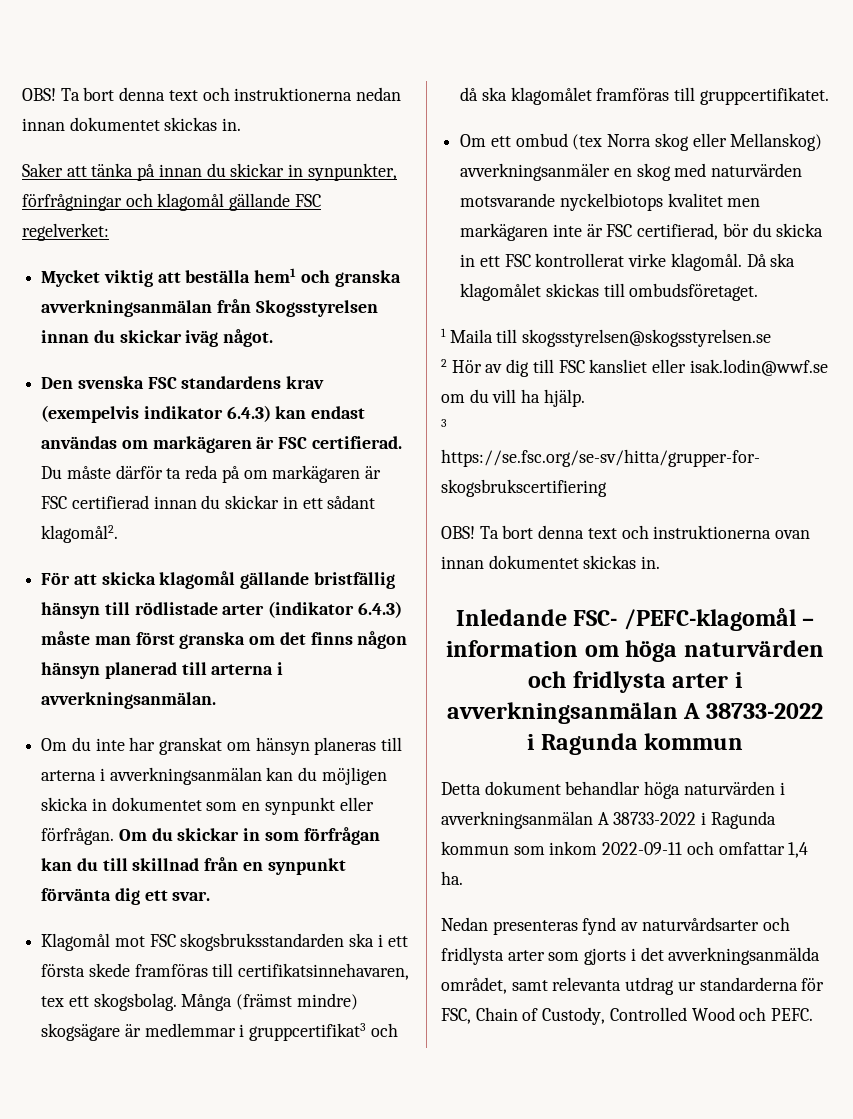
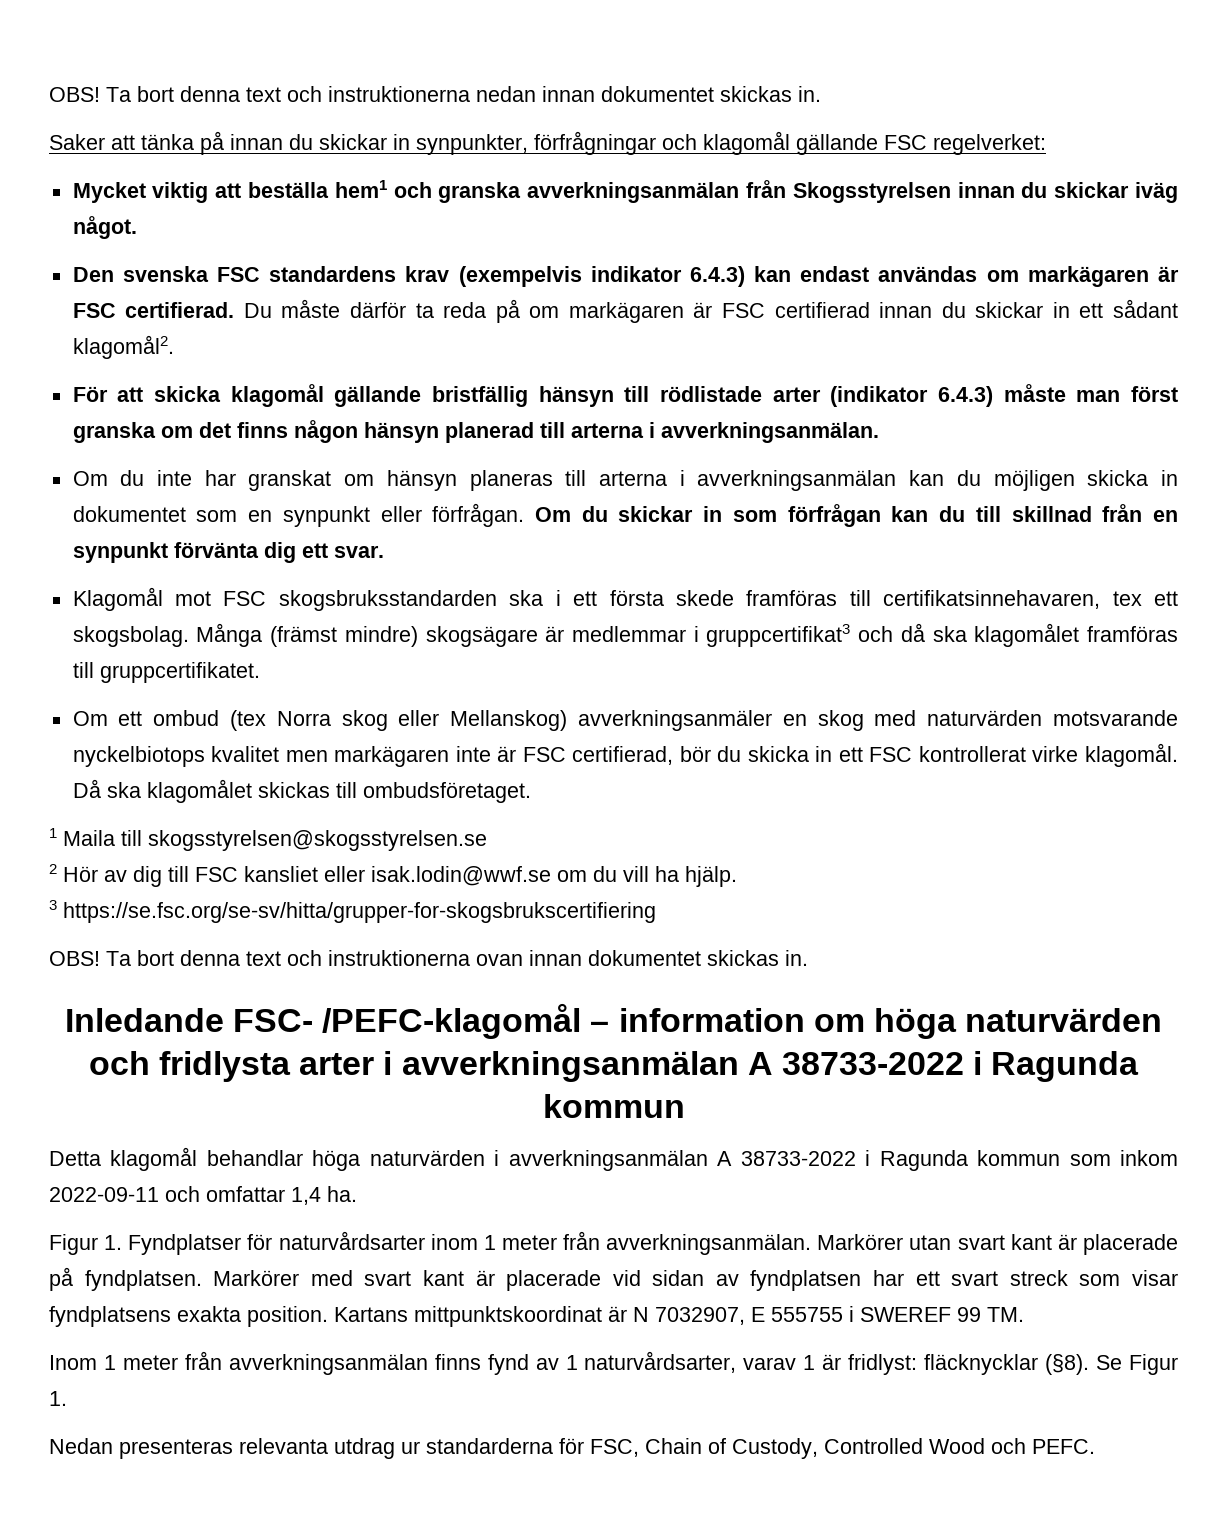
- Detta dokument behandlar höga naturvärden i avverkningsanmälan A 38733-2022 i Ragunda kommun som inkom 2022-09-11 och omfattar 1,4 ha.
+ Detta klagomål behandlar höga naturvärden i avverkningsanmälan A 38733-2022 i Ragunda kommun som inkom 2022-09-11 och omfattar 1,4 ha.
- Nedan presenteras fynd av naturvårdsarter och fridlysta arter som gjorts i det avverkningsanmälda området, samt relevanta utdrag ur standarderna för FSC, Chain of Custody, Controlled Wood och PEFC.
+ Figur 1. Fyndplatser för naturvårdsarter inom 1 meter från avverkningsanmälan. Markörer utan svart kant är placerade på fyndplatsen. Markörer med svart kant är placerade vid sidan av fyndplatsen har ett svart streck som visar fyndplatsens exakta position. Kartans mittpunktskoordinat är N 7032907, E 555755 i SWEREF 99 TM.
+ Inom 1 meter från avverkningsanmälan finns fynd av 1 naturvårdsarter, varav 1 är fridlyst: fläcknycklar (§8). Se Figur 1.
+ Nedan presenteras relevanta utdrag ur standarderna för FSC, Chain of Custody, Controlled Wood och PEFC.

